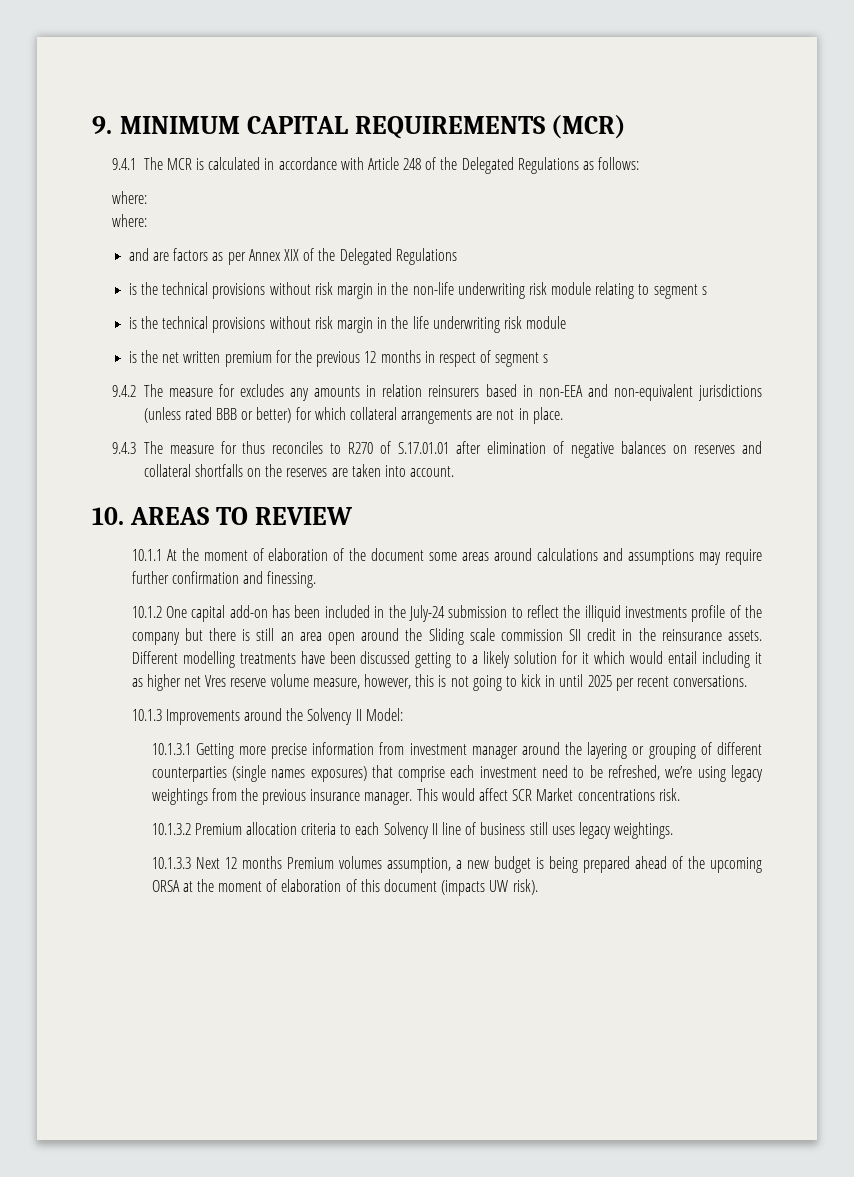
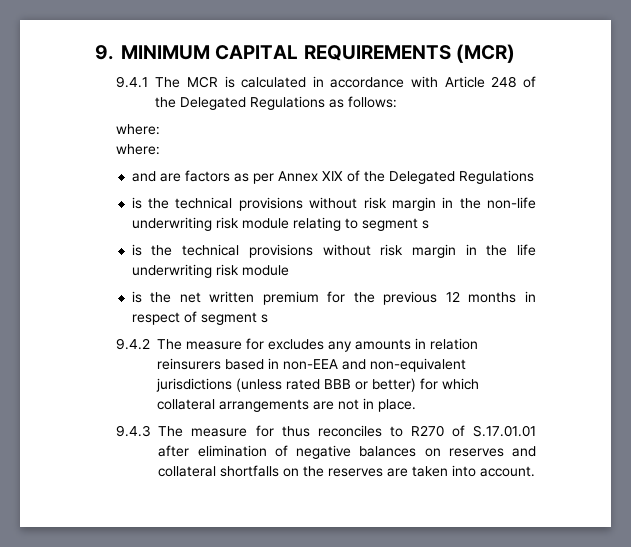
- 10. AREAS TO REVIEW
- 10.1.1 At the moment of elaboration of the document some areas around calculations and assumptions may require further confirmation and finessing.
- 10.1.2 One capital add-on has been included in the July-24 submission to reflect the illiquid investments profile of the company but there is still an area open around the Sliding scale commission SII credit in the reinsurance assets. Different modelling treatments have been discussed getting to a likely solution for it which would entail including it as higher net Vres reserve volume measure, however, this is not going to kick in until 2025 per recent conversations.
- 10.1.3 Improvements around the Solvency II Model:
- 10.1.3.1 Getting more precise information from investment manager around the layering or grouping of different counterparties (single names exposures) that comprise each investment need to be refreshed, we’re using legacy weightings from the previous insurance manager. This would affect SCR Market concentrations risk.
- 10.1.3.2 Premium allocation criteria to each Solvency II line of business still uses legacy weightings.
- 10.1.3.3 Next 12 months Premium volumes assumption, a new budget is being prepared ahead of the upcoming ORSA at the moment of elaboration of this document (impacts UW risk).

